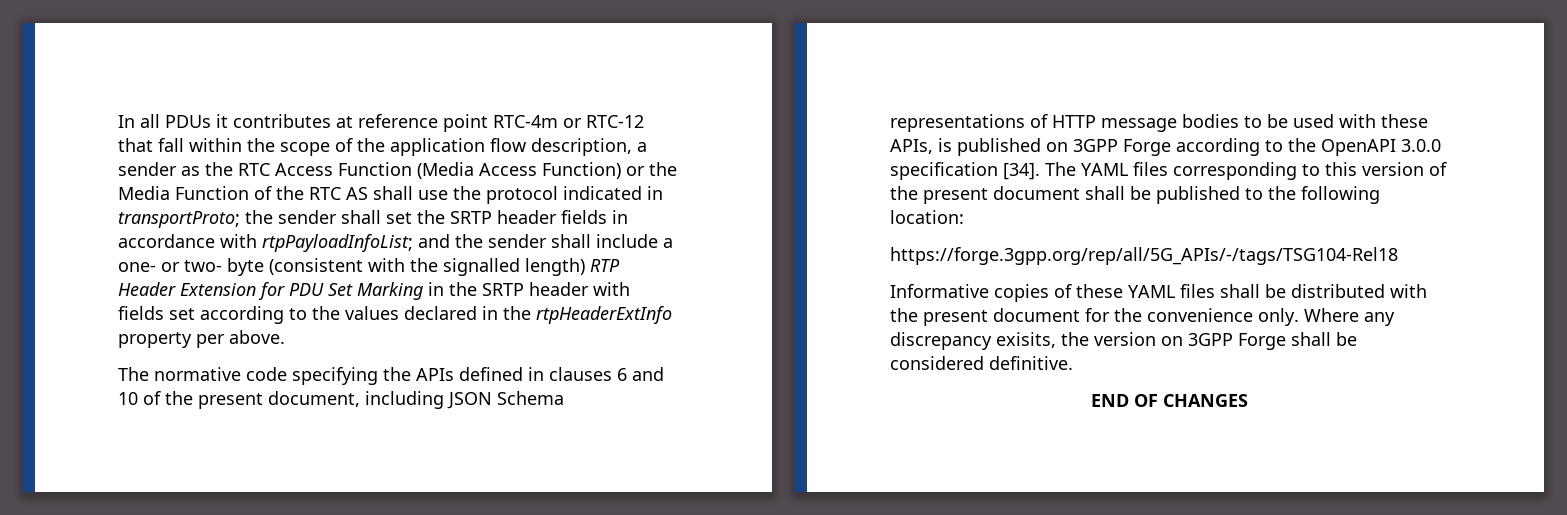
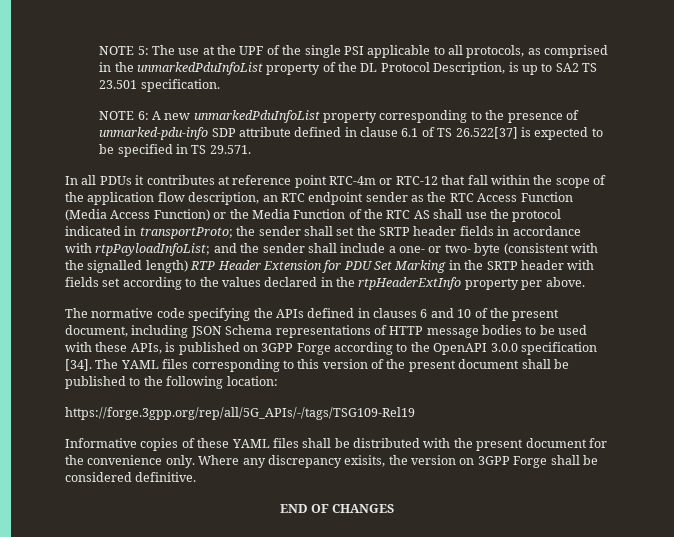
+ NOTE 5: The use at the UPF of the single PSI applicable to all protocols, as comprised in the unmarkedPduInfoList property of the DL Protocol Description, is up to SA2 TS 23.501 specification.
+ NOTE 6: A new unmarkedPduInfoList property corresponding to the presence of unmarked-pdu-info SDP attribute defined in clause 6.1 of TS 26.522[37] is expected to be specified in TS 29.571.
- In all PDUs it contributes at reference point RTC-4m or RTC-12 that fall within the scope of the application flow description, a sender as the RTC Access Function (Media Access Function) or the Media Function of the RTC AS shall use the protocol indicated in transportProto;
+ In all PDUs it contributes at reference point RTC-4m or RTC-12 that fall within the scope of the application flow description, an RTC endpoint sender as the RTC Access Function (Media Access Function) or the Media Function of the RTC AS shall use the protocol indicated in transportProto;
- https://forge.3gpp.org/rep/all/5G_APIs/-/tags/TSG104-Rel18
+ https://forge.3gpp.org/rep/all/5G_APIs/-/tags/TSG109-Rel19

